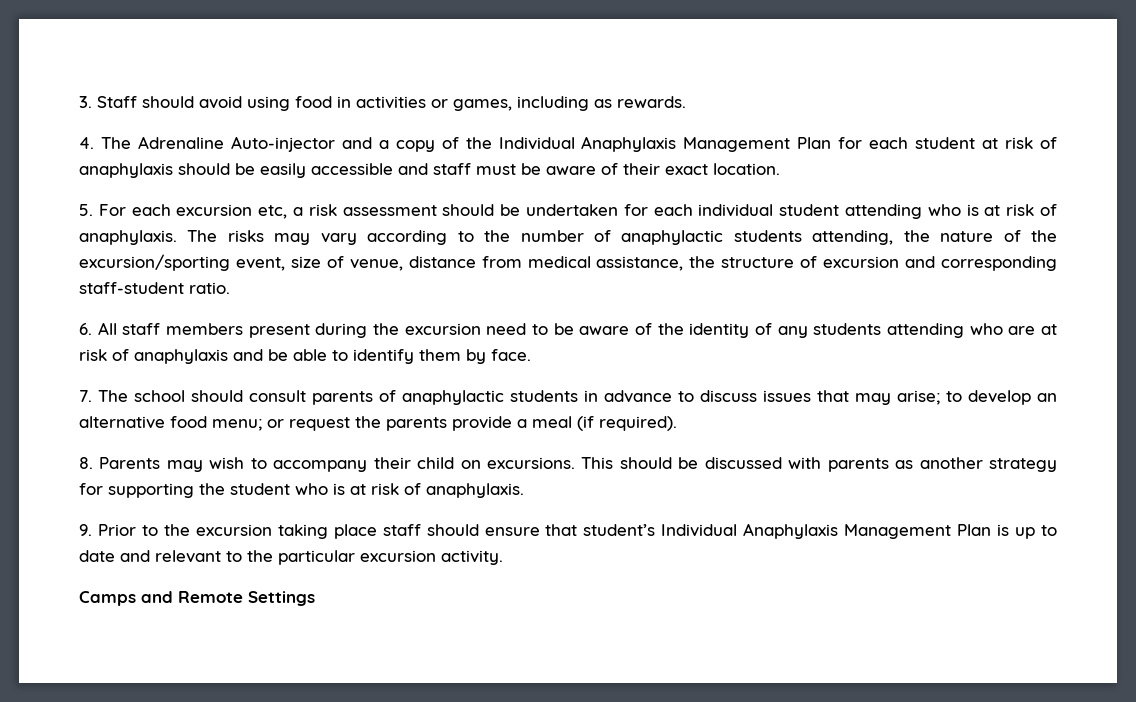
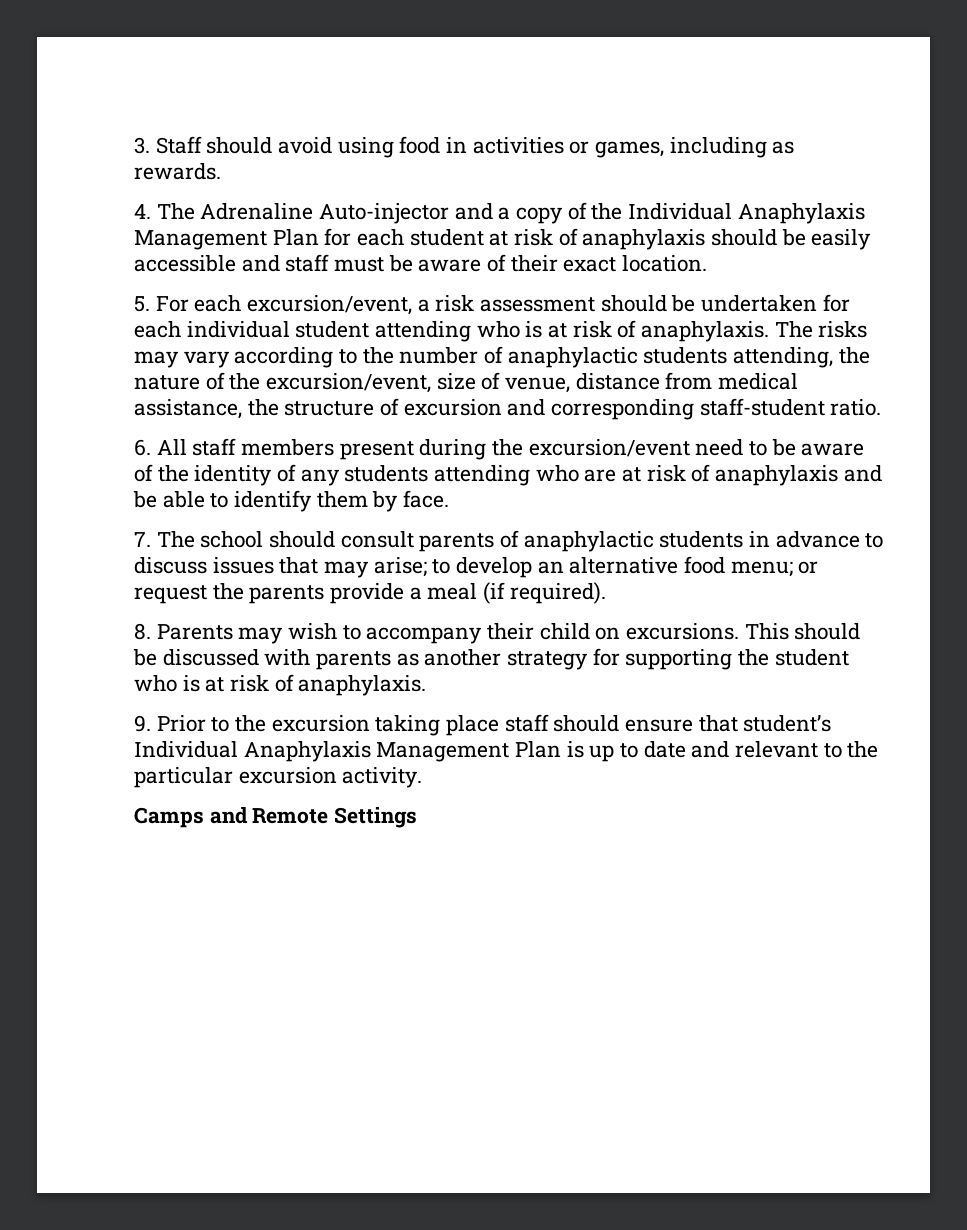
- 5. For each excursion etc, a risk assessment should be undertaken for each individual student attending who is at risk of anaphylaxis.
+ 5. For each excursion/event, a risk assessment should be undertaken for each individual student attending who is at risk of anaphylaxis.
- The risks may vary according to the number of anaphylactic students attending, the nature of the excursion/sporting event, size of venue, distance from medical assistance, the structure of excursion and corresponding staff-student ratio.
+ The risks may vary according to the number of anaphylactic students attending, the nature of the excursion/event, size of venue, distance from medical assistance, the structure of excursion and corresponding staff-student ratio.
- 6. All staff members present during the excursion need to be aware of the identity of any students attending who are at risk of anaphylaxis and be able to identify them by face.
+ 6. All staff members present during the excursion/event need to be aware of the identity of any students attending who are at risk of anaphylaxis and be able to identify them by face.

